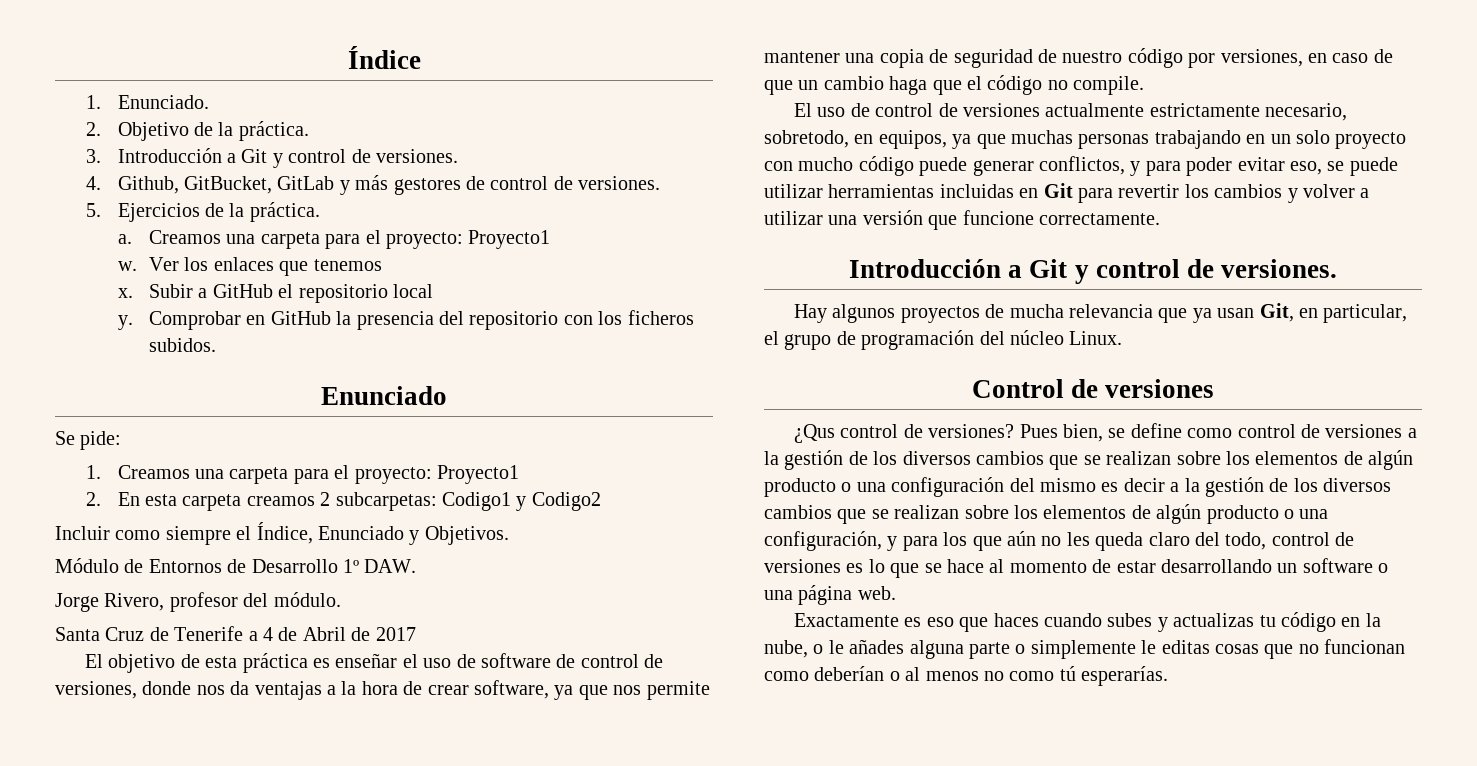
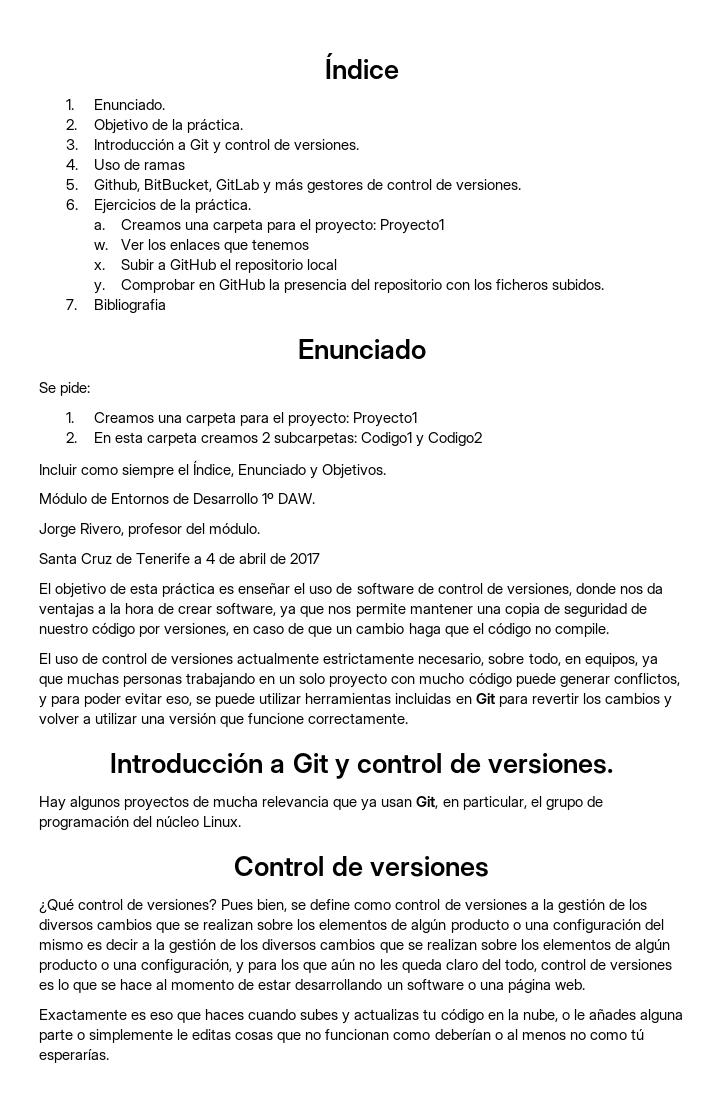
- 4. Github, GitBucket, GitLab y más gestores de control de versiones.
+ 4. Uso de ramas
+ 5. Github, BitBucket, GitLab y más gestores de control de versiones.
- 5. Ejercicios de la práctica.
+ 6. Ejercicios de la práctica.
+ 7. Bibliografia
- Santa Cruz de Tenerife a 4 de Abril de 2017
+ Santa Cruz de Tenerife a 4 de abril de 2017
- El uso de control de versiones actualmente estrictamente necesario, sobretodo, en equipos, ya que muchas personas trabajando en un solo proyecto con mucho código puede generar conflictos, y para poder evitar eso, se puede utilizar herramientas incluidas en Git para revertir los cambios y volver a utilizar una versión que funcione correctamente.
+ El uso de control de versiones actualmente estrictamente necesario, sobre todo, en equipos, ya que muchas personas trabajando en un solo proyecto con mucho código puede generar conflictos, y para poder evitar eso, se puede utilizar herramientas incluidas en Git para revertir los cambios y volver a utilizar una versión que funcione correctamente.
- ¿Qus control de versiones?
+ ¿Qué control de versiones?

